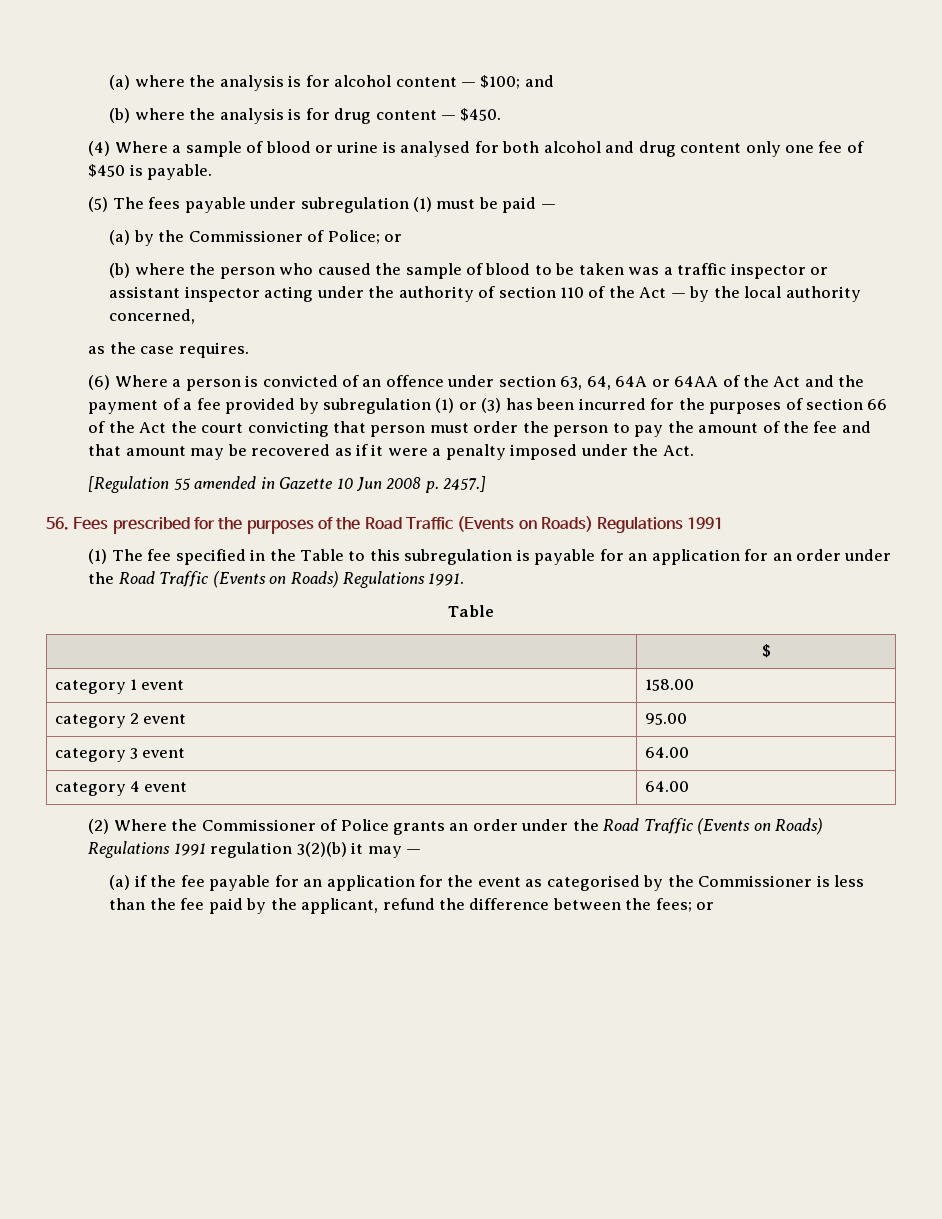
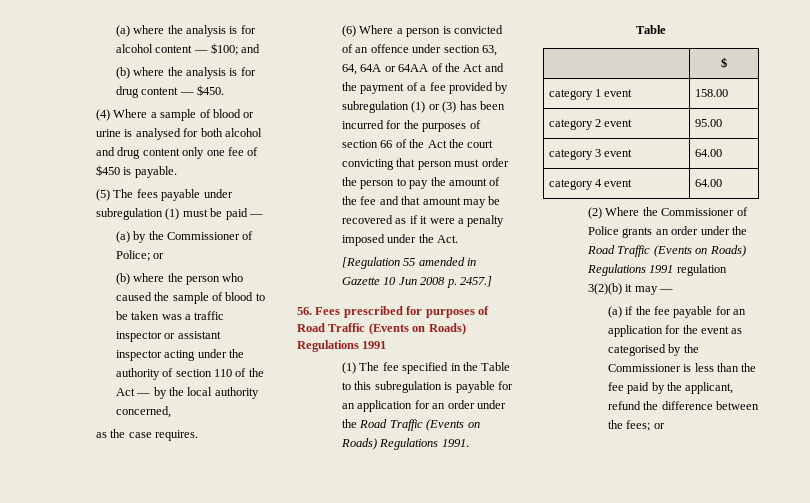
- 56. Fees prescribed for the purposes of the Road Traffic (Events on Roads) Regulations 1991
+ 56. Fees prescribed for purposes of Road Traffic (Events on Roads) Regulations 1991

